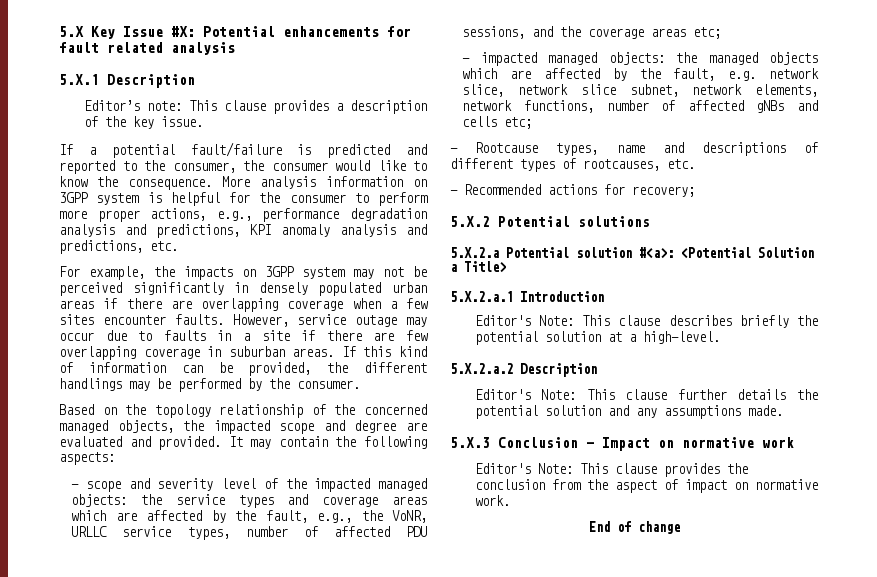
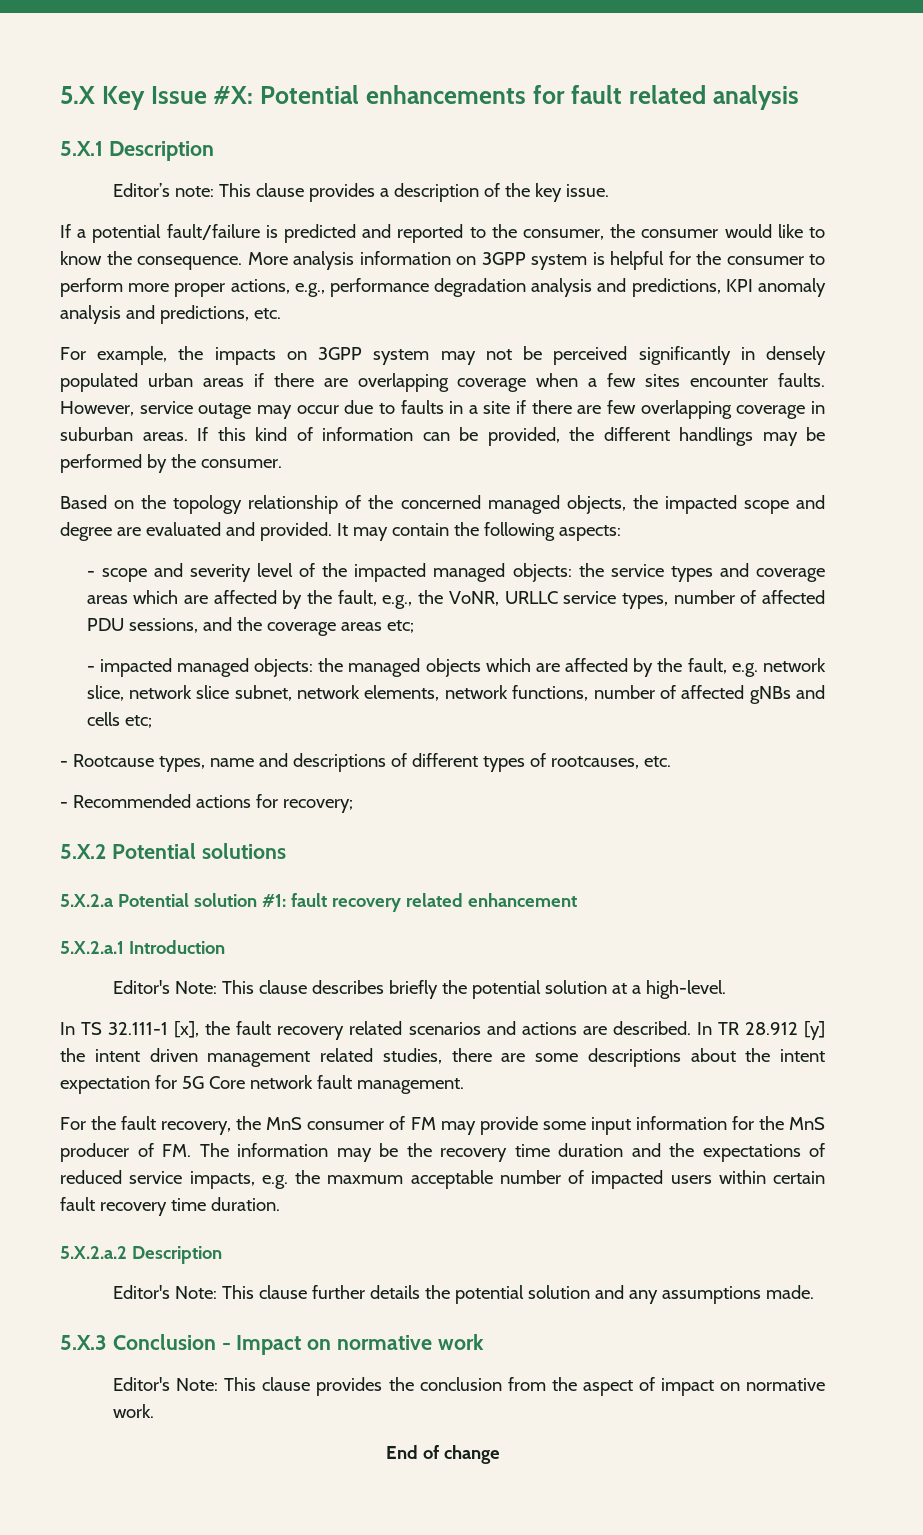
- 5.X.2.a Potential solution #<a>: <Potential Solution a Title>
+ 5.X.2.a Potential solution #1: fault recovery related enhancement
+ In TS 32.111-1 [x], the fault recovery related scenarios and actions are described. In TR 28.912 [y] the intent driven management related studies, there are some descriptions about the intent expectation for 5G Core network fault management.
+ For the fault recovery, the MnS consumer of FM may provide some input information for the MnS producer of FM. The information may be the recovery time duration and the expectations of reduced service impacts, e.g. the maxmum acceptable number of impacted users within certain fault recovery time duration.

